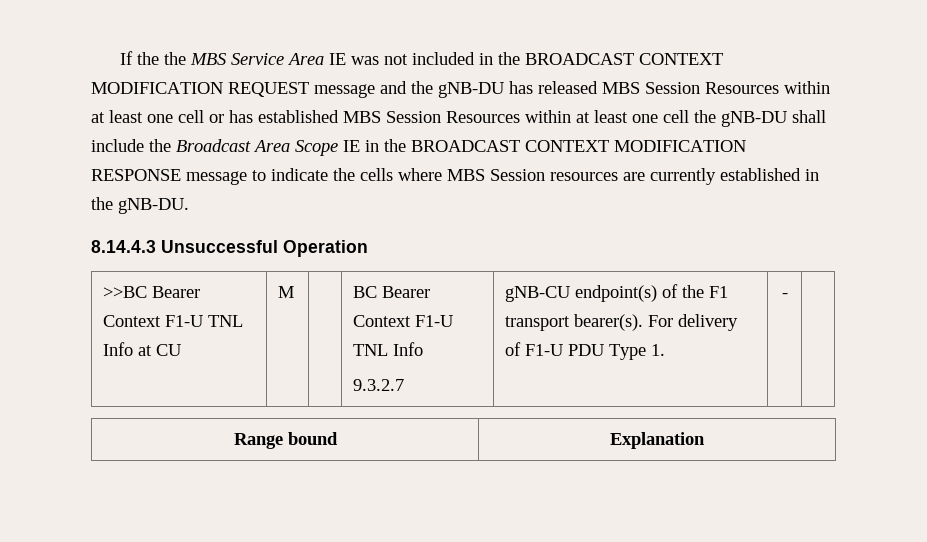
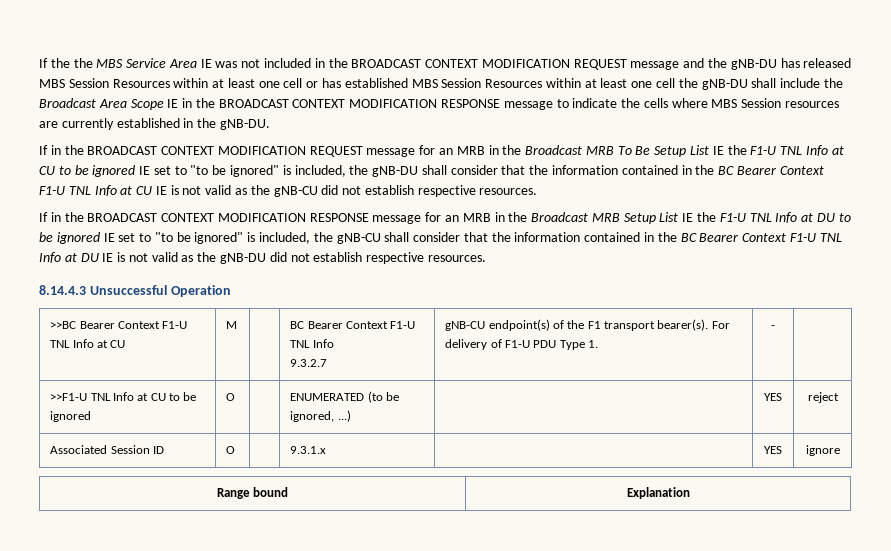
+ If in the BROADCAST CONTEXT MODIFICATION REQUEST message for an MRB in the Broadcast MRB To Be Setup List IE the F1-U TNL Info at CU to be ignored IE set to "to be ignored" is included, the gNB-DU shall consider that the information contained in the BC Bearer Context F1-U TNL Info at CU IE is not valid as the gNB-CU did not establish respective resources.
+ If in the BROADCAST CONTEXT MODIFICATION RESPONSE message for an MRB in the Broadcast MRB Setup List IE the F1-U TNL Info at DU to be ignored IE set to "to be ignored" is included, the gNB-CU shall consider that the information contained in the BC Bearer Context F1-U TNL Info at DU IE is not valid as the gNB-DU did not establish respective resources.
+ >>F1-U TNL Info at CU to be ignored | O | | ENUMERATED (to be ignored, ...) | | YES | reject
+ Associated Session ID | O | | 9.3.1.x | | YES | ignore

